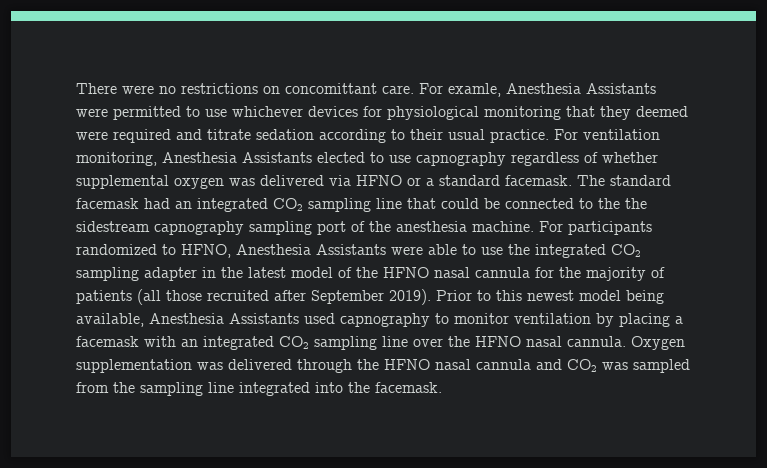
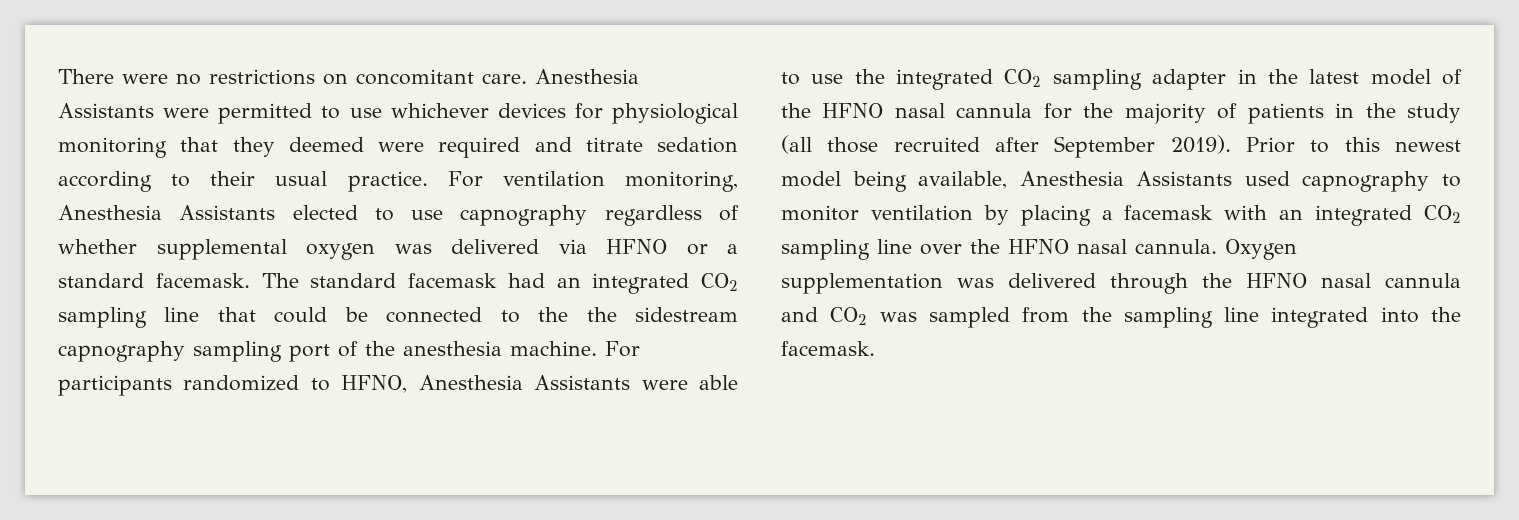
- There were no restrictions on concomittant care. For examle, Anesthesia Assistants were permitted to use whichever devices for physiological monitoring that they deemed were required and titrate sedation according to their usual practice.
+ There were no restrictions on concomitant care. Anesthesia Assistants were permitted to use whichever devices for physiological monitoring that they deemed were required and titrate sedation according to their usual practice.
- For participants randomized to HFNO, Anesthesia Assistants were able to use the integrated CO2 sampling adapter in the latest model of the HFNO nasal cannula for the majority of patients (all those recruited after September 2019).
+ For participants randomized to HFNO, Anesthesia Assistants were able to use the integrated CO2 sampling adapter in the latest model of the HFNO nasal cannula for the majority of patients in the study (all those recruited after September 2019).

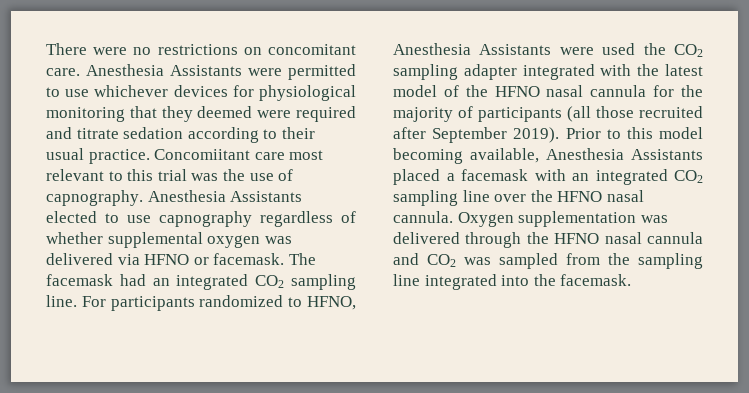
- For ventilation monitoring, Anesthesia Assistants elected to use capnography regardless of whether supplemental oxygen was delivered via HFNO or a standard facemask.
+ Concomiitant care most relevant to this trial was the use of capnography. Anesthesia Assistants elected to use capnography regardless of whether supplemental oxygen was delivered via HFNO or facemask.
- The standard facemask had an integrated CO2 sampling line that could be connected to the the sidestream capnography sampling port of the anesthesia machine.
+ The facemask had an integrated CO2 sampling line.
- For participants randomized to HFNO, Anesthesia Assistants were able to use the integrated CO2 sampling adapter in the latest model of the HFNO nasal cannula for the majority of patients in the study (all those recruited after September 2019).
+ For participants randomized to HFNO, Anesthesia Assistants were used the CO2 sampling adapter integrated with the latest model of the HFNO nasal cannula for the majority of participants (all those recruited after September 2019).
- Prior to this newest model being available, Anesthesia Assistants used capnography to monitor ventilation by placing a facemask with an integrated CO2 sampling line over the HFNO nasal cannula.
+ Prior to this model becoming available, Anesthesia Assistants placed a facemask with an integrated CO2 sampling line over the HFNO nasal cannula.

